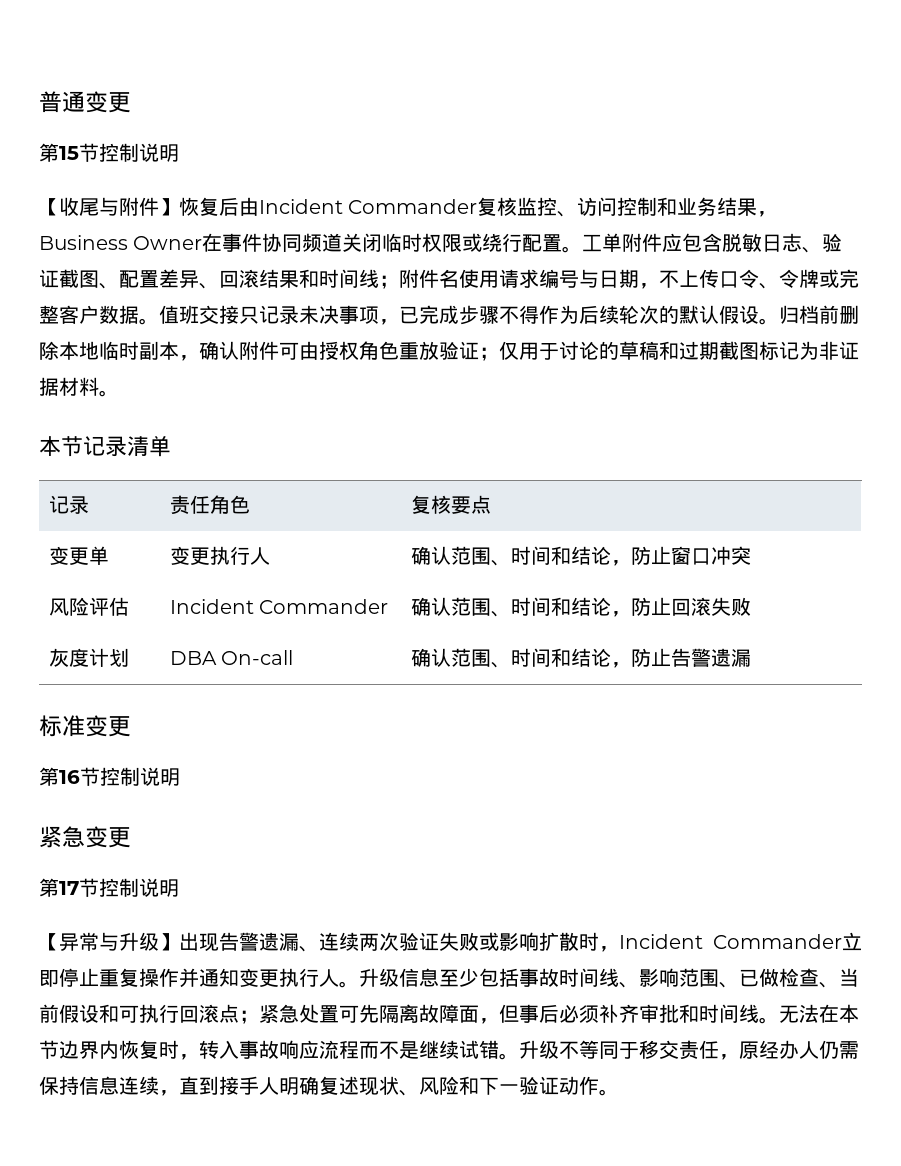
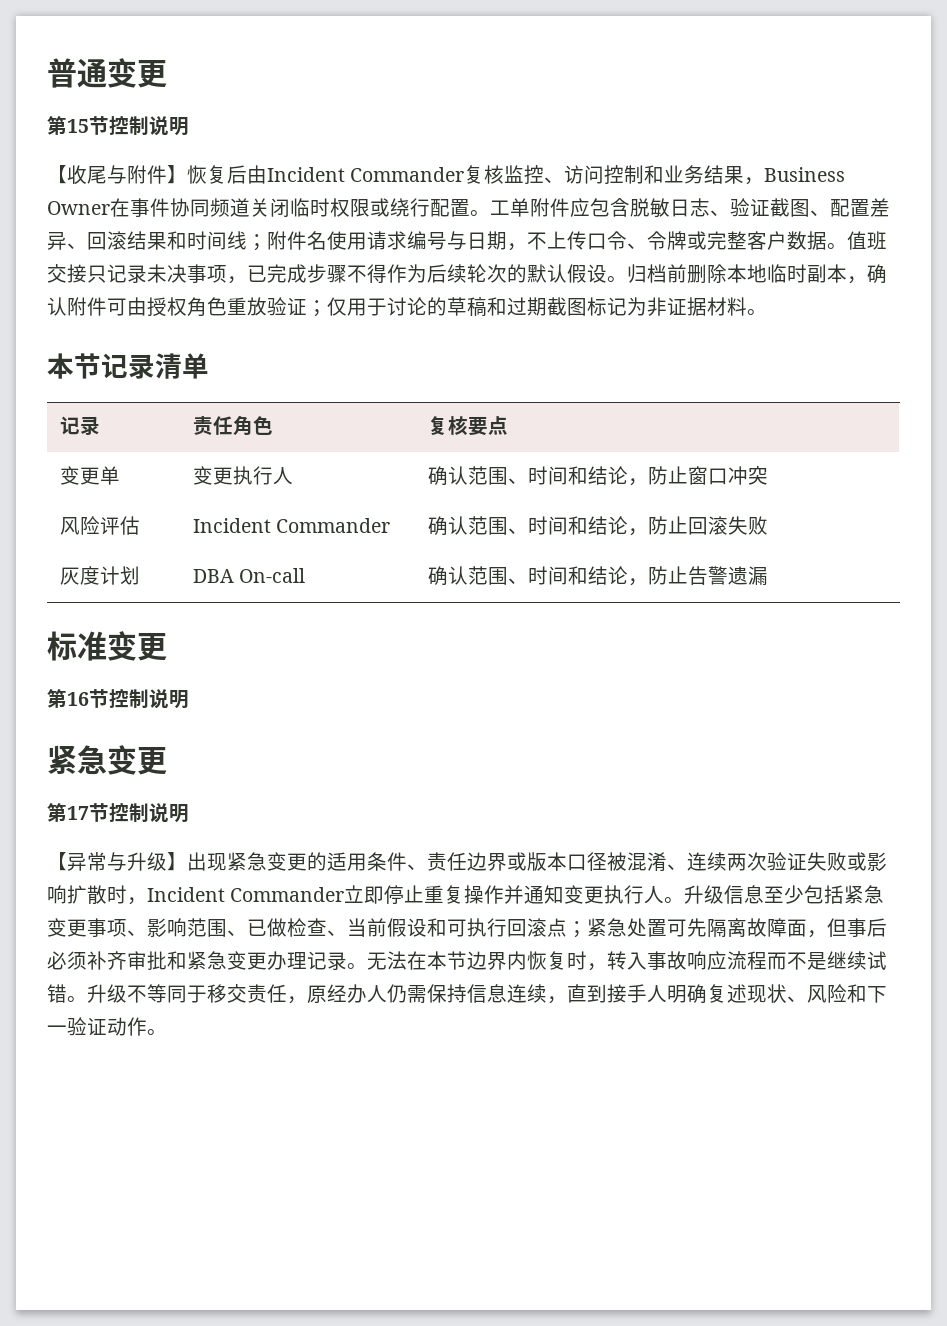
- 【异常与升级】出现告警遗漏、连续两次验证失败或影响扩散时，Incident Commander立即停止重复操作并通知变更执行人。
+ 【异常与升级】出现紧急变更的适用条件、责任边界或版本口径被混淆、连续两次验证失败或影响扩散时，Incident Commander立即停止重复操作并通知变更执行人。
- 升级信息至少包括事故时间线、影响范围、已做检查、当前假设和可执行回滚点；紧急处置可先隔离故障面，但事后必须补齐审批和时间线。
+ 升级信息至少包括紧急变更事项、影响范围、已做检查、当前假设和可执行回滚点；紧急处置可先隔离故障面，但事后必须补齐审批和紧急变更办理记录。

